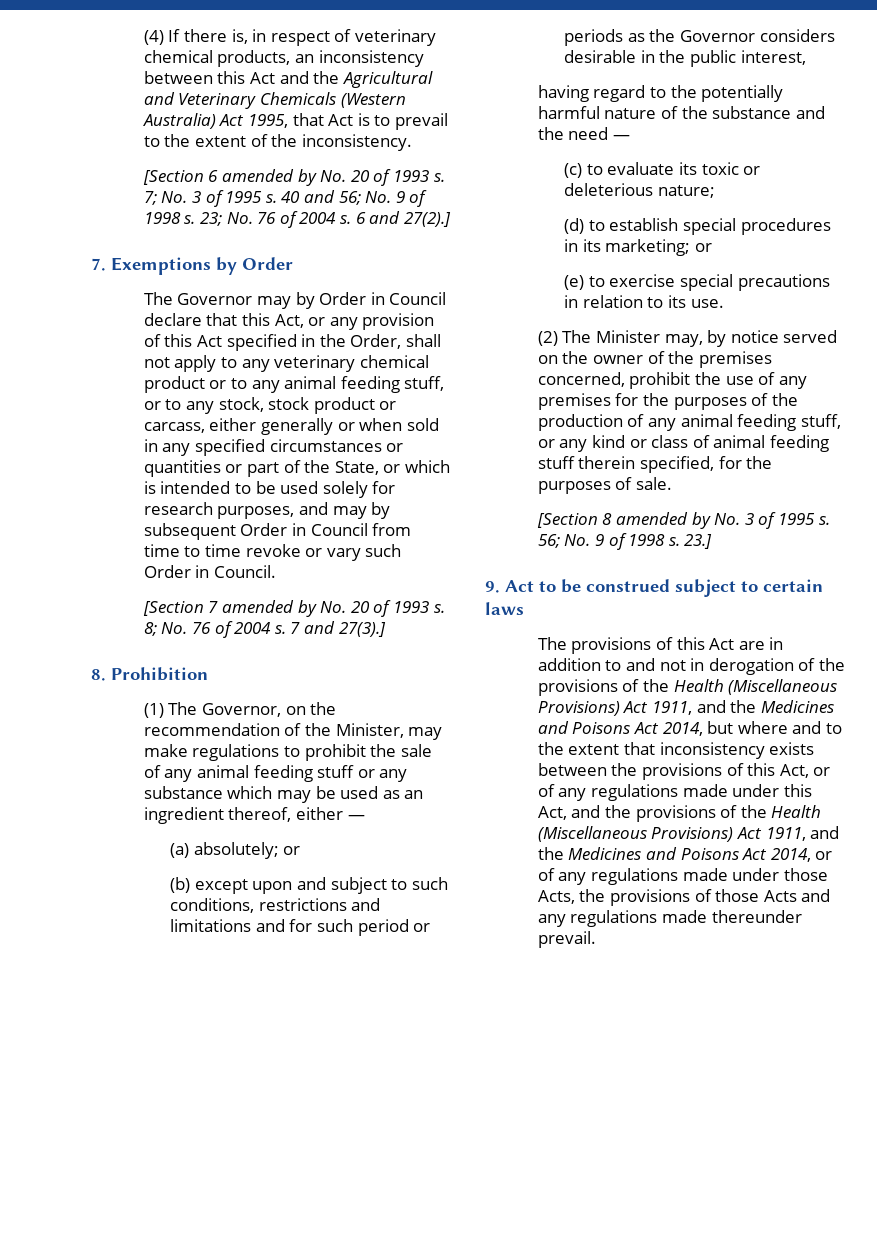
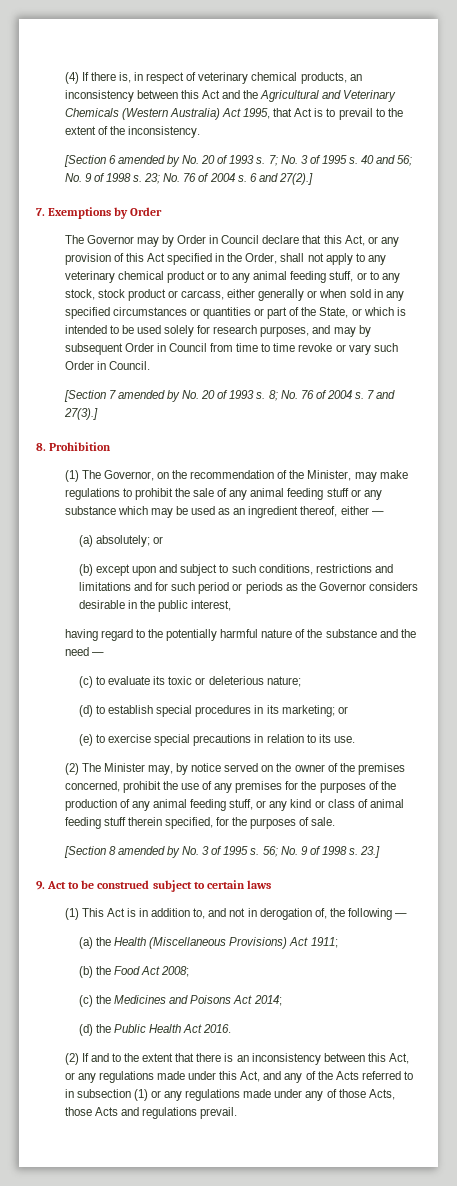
- The provisions of this Act are in addition to and not in derogation of the provisions of the Health (Miscellaneous Provisions) Act 1911, and the Medicines and Poisons Act 2014, but where and to the extent that inconsistency exists between the provisions of this Act, or of any regulations made under this Act, and the provisions of the Health (Miscellaneous Provisions) Act 1911, and the Medicines and Poisons Act 2014, or of any regulations made under those Acts, the provisions of those Acts and any regulations made thereunder prevail.
+ (1) This Act is in addition to, and not in derogation of, the following —
+ (a) the Health (Miscellaneous Provisions) Act 1911;
+ (b) the Food Act 2008;
+ (c) the Medicines and Poisons Act 2014;
+ (d) the Public Health Act 2016.
+ (2) If and to the extent that there is an inconsistency between this Act, or any regulations made under this Act, and any of the Acts referred to in subsection (1) or any regulations made under any of those Acts, those Acts and regulations prevail.

